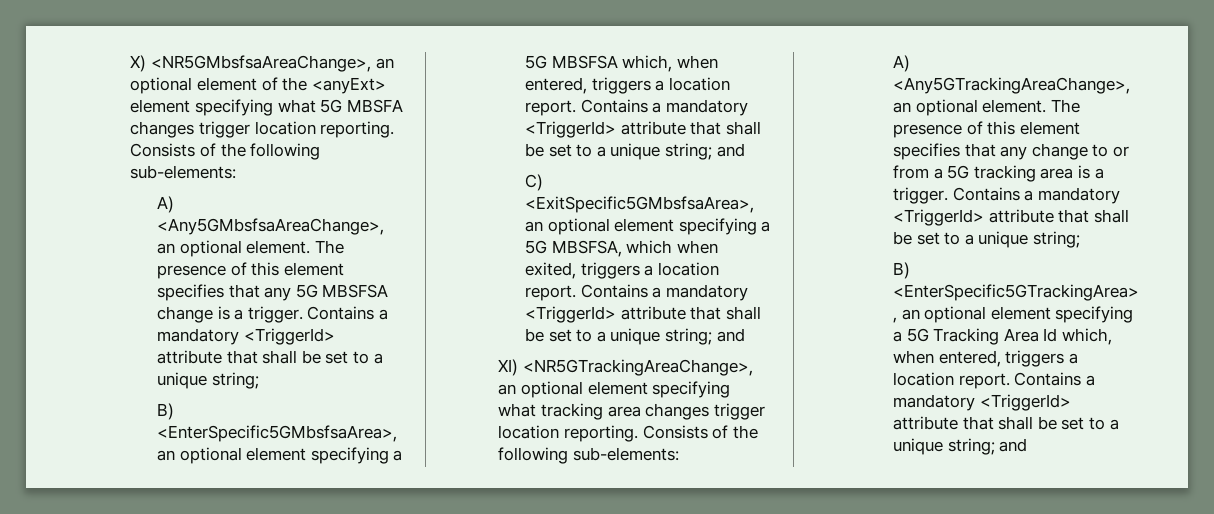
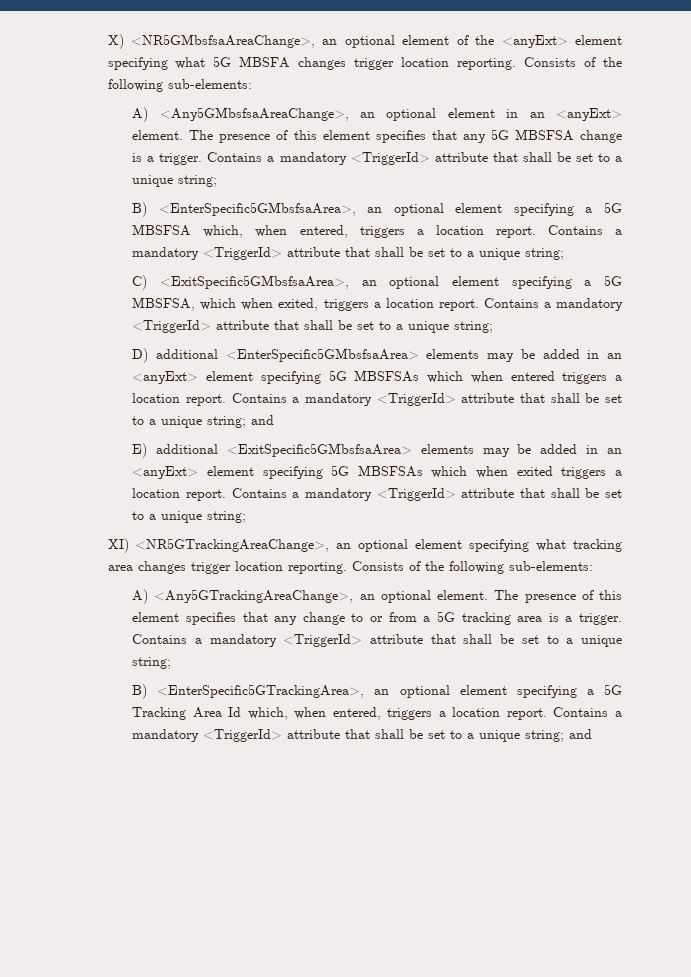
- A) <Any5GMbsfsaAreaChange>, an optional element.
+ A) <Any5GMbsfsaAreaChange>, an optional element in an <anyExt> element.
- B) <EnterSpecific5GMbsfsaArea>, an optional element specifying a 5G MBSFSA which, when entered, triggers a location report. Contains a mandatory <TriggerId> attribute that shall be set to a unique string; and
+ B) <EnterSpecific5GMbsfsaArea>, an optional element specifying a 5G MBSFSA which, when entered, triggers a location report. Contains a mandatory <TriggerId> attribute that shall be set to a unique string;
- C) <ExitSpecific5GMbsfsaArea>, an optional element specifying a 5G MBSFSA, which when exited, triggers a location report. Contains a mandatory <TriggerId> attribute that shall be set to a unique string; and
+ C) <ExitSpecific5GMbsfsaArea>, an optional element specifying a 5G MBSFSA, which when exited, triggers a location report. Contains a mandatory <TriggerId> attribute that shall be set to a unique string;
+ D) additional <EnterSpecific5GMbsfsaArea> elements may be added in an <anyExt> element specifying 5G MBSFSAs which when entered triggers a location report. Contains a mandatory <TriggerId> attribute that shall be set to a unique string; and
+ E) additional <ExitSpecific5GMbsfsaArea> elements may be added in an <anyExt> element specifying 5G MBSFSAs which when exited triggers a location report. Contains a mandatory <TriggerId> attribute that shall be set to a unique string;

